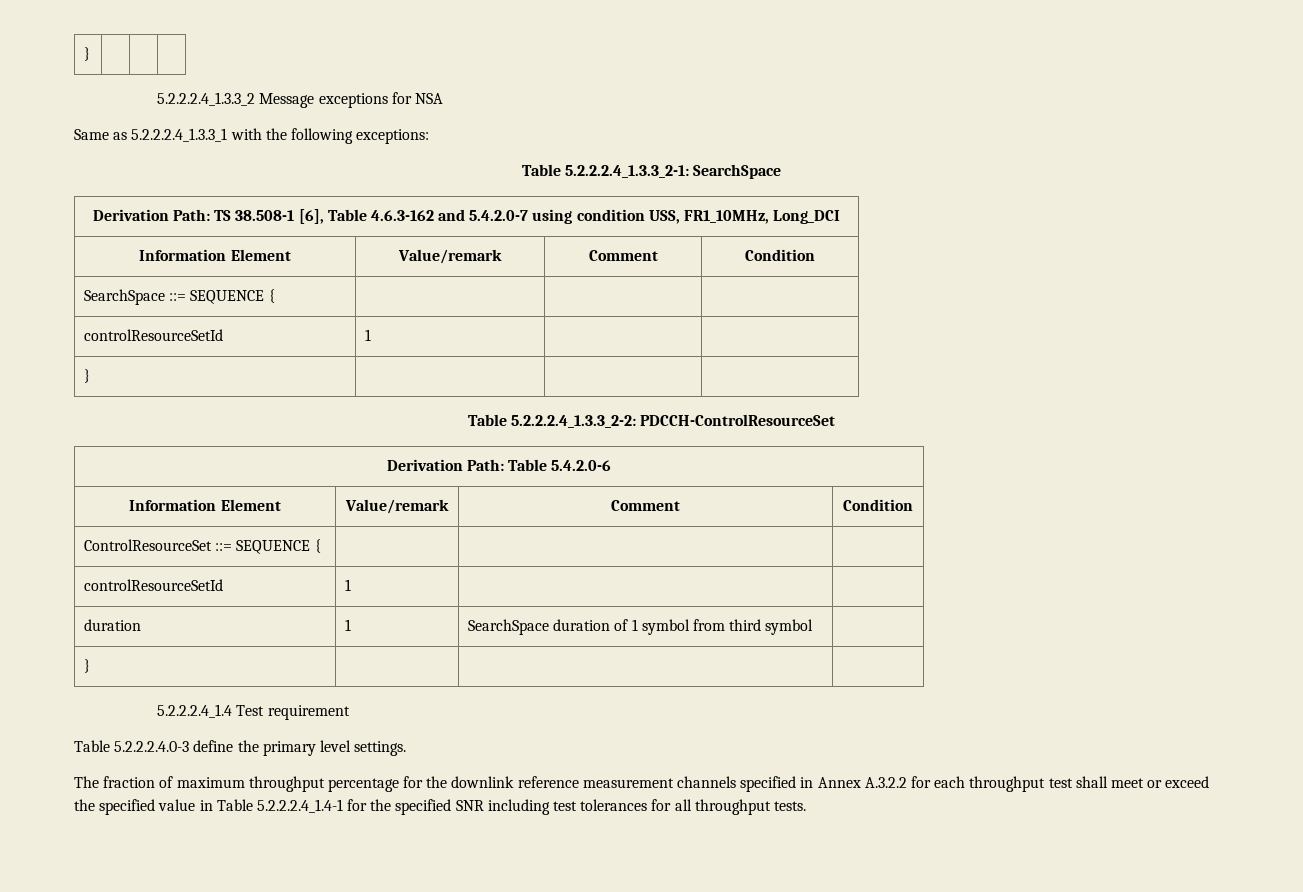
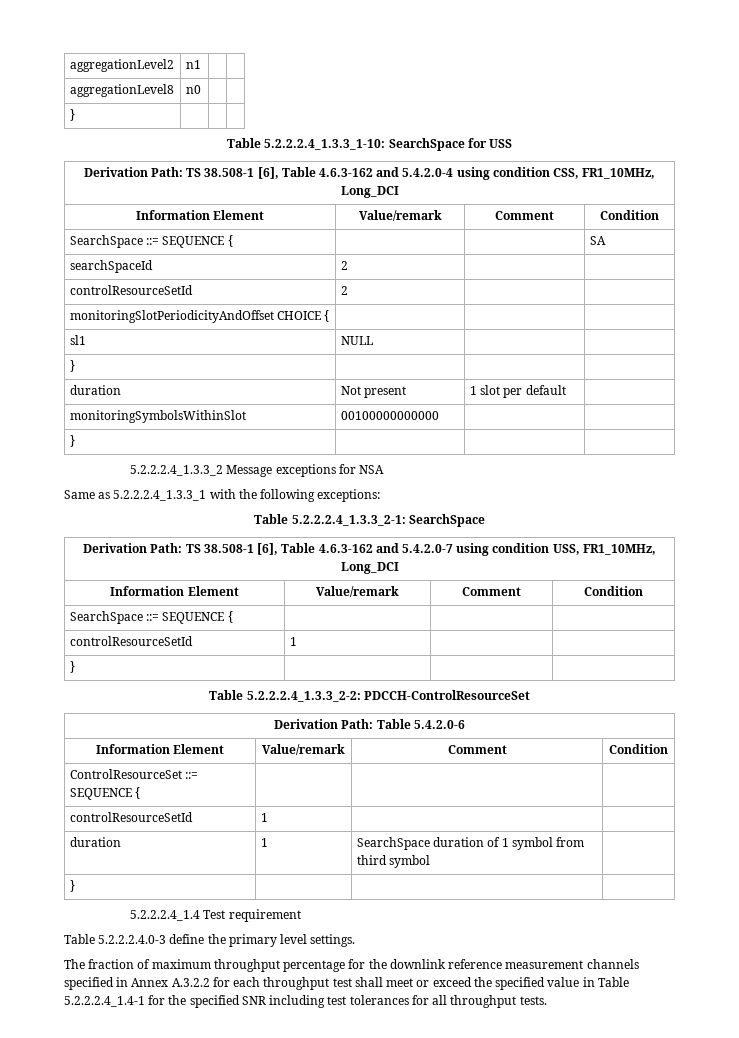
+ aggregationLevel2 | n1 | |
+ aggregationLevel8 | n0 | |
+ } | | |
+ Table 5.2.2.2.4_1.3.3_1-10: SearchSpace for USS
+ Derivation Path: TS 38.508-1 [6], Table 4.6.3-162 and 5.4.2.0-4 using condition CSS, FR1_10MHz, Long_DCI
+ Information Element | Value/remark | Comment | Condition
+ SearchSpace ::= SEQUENCE { | | | SA
+ searchSpaceId | 2 | |
+ controlResourceSetId | 2 | |
+ monitoringSlotPeriodicityAndOffset CHOICE { | | |
+ sl1 | NULL | |
+ } | | |
+ duration | Not present | 1 slot per default |
+ monitoringSymbolsWithinSlot | 00100000000000 | |

